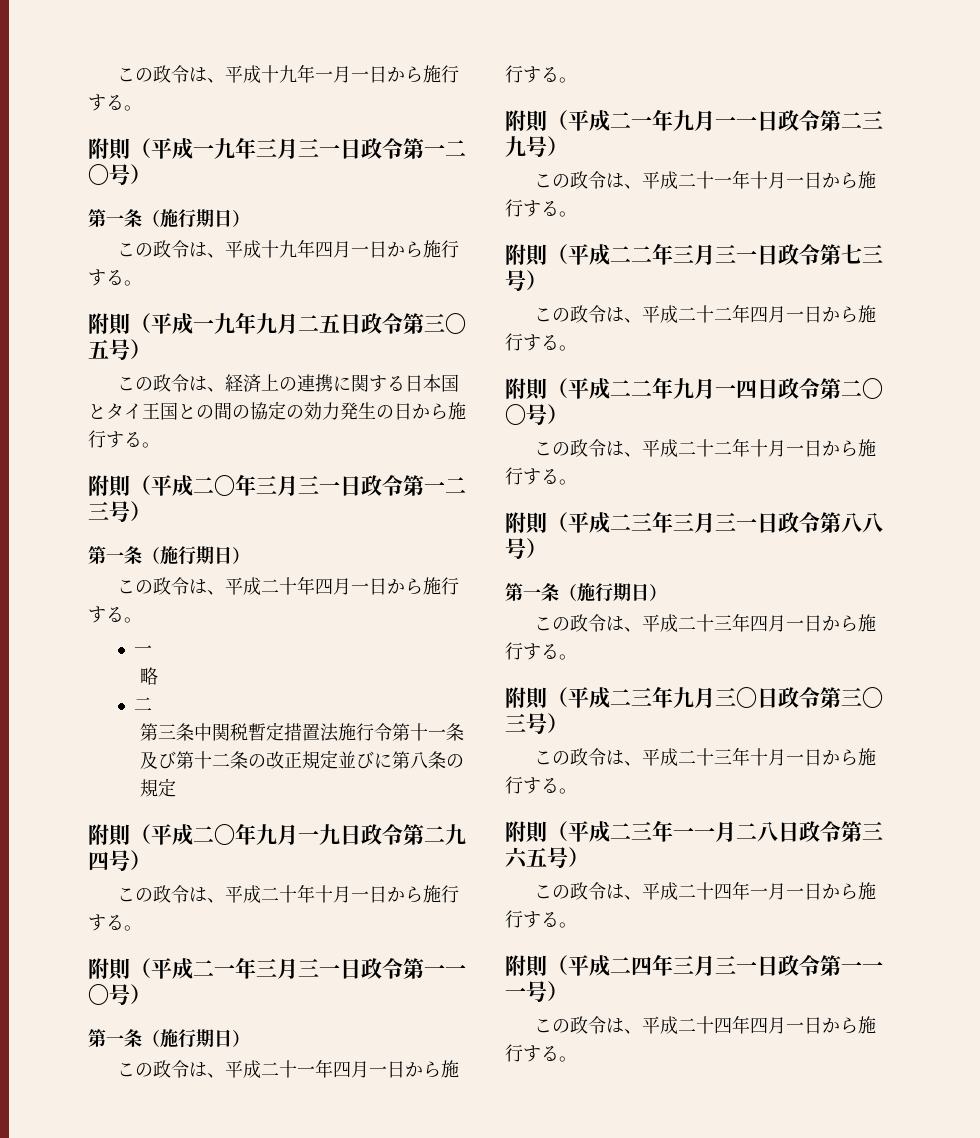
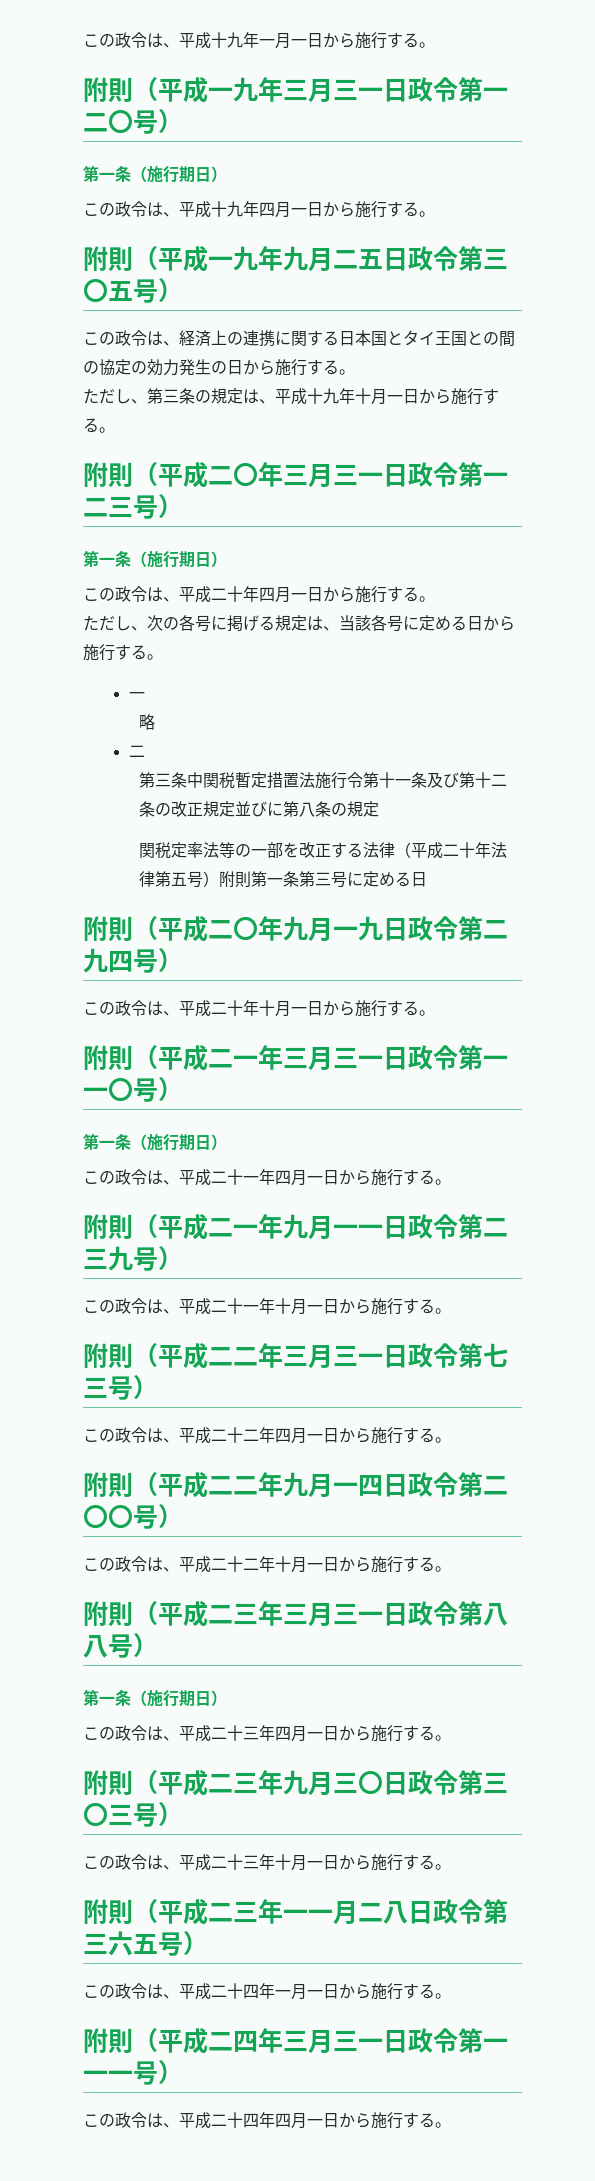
+ ただし、第三条の規定は、平成十九年十月一日から施行する。
+ ただし、次の各号に掲げる規定は、当該各号に定める日から施行する。
+ 関税定率法等の一部を改正する法律（平成二十年法律第五号）附則第一条第三号に定める日

